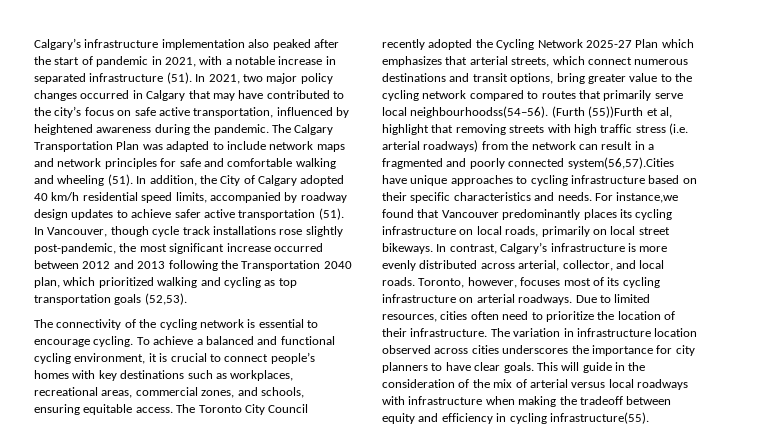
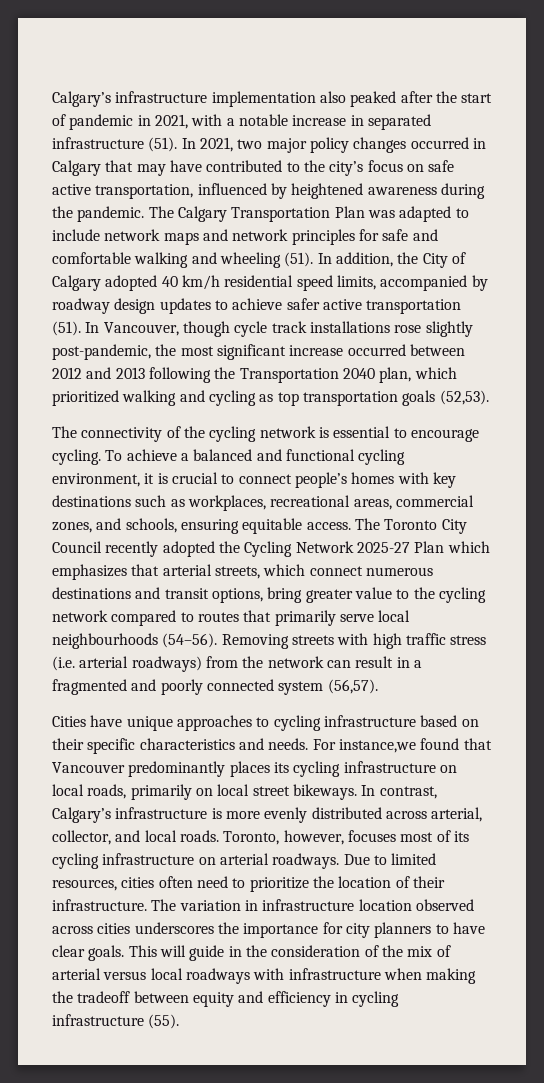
- The Toronto City Council recently adopted the Cycling Network 2025-27 Plan which emphasizes that arterial streets, which connect numerous destinations and transit options, bring greater value to the cycling network compared to routes that primarily serve local neighbourhoodss(54–56). (Furth (55))Furth et al, highlight that removing streets with high traffic stress (i.e. arterial roadways) from the network can result in a fragmented and poorly connected system(56,57).Cities have unique approaches to cycling infrastructure based on their specific characteristics and needs.
+ The Toronto City Council recently adopted the Cycling Network 2025-27 Plan which emphasizes that arterial streets, which connect numerous destinations and transit options, bring greater value to the cycling network compared to routes that primarily serve local neighbourhoods (54–56). Removing streets with high traffic stress (i.e. arterial roadways) from the network can result in a fragmented and poorly connected system (56,57).
+ Cities have unique approaches to cycling infrastructure based on their specific characteristics and needs.
- This will guide in the consideration of the mix of arterial versus local roadways with infrastructure when making the tradeoff between equity and efficiency in cycling infrastructure(55).
+ This will guide in the consideration of the mix of arterial versus local roadways with infrastructure when making the tradeoff between equity and efficiency in cycling infrastructure (55).

